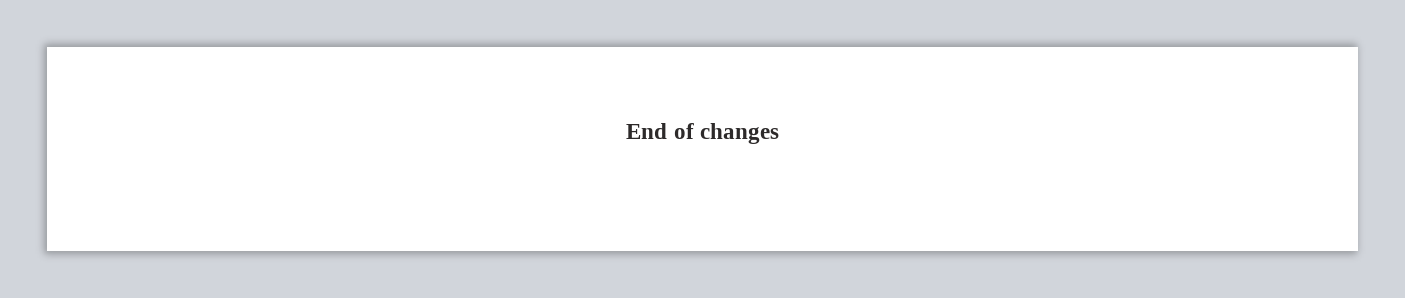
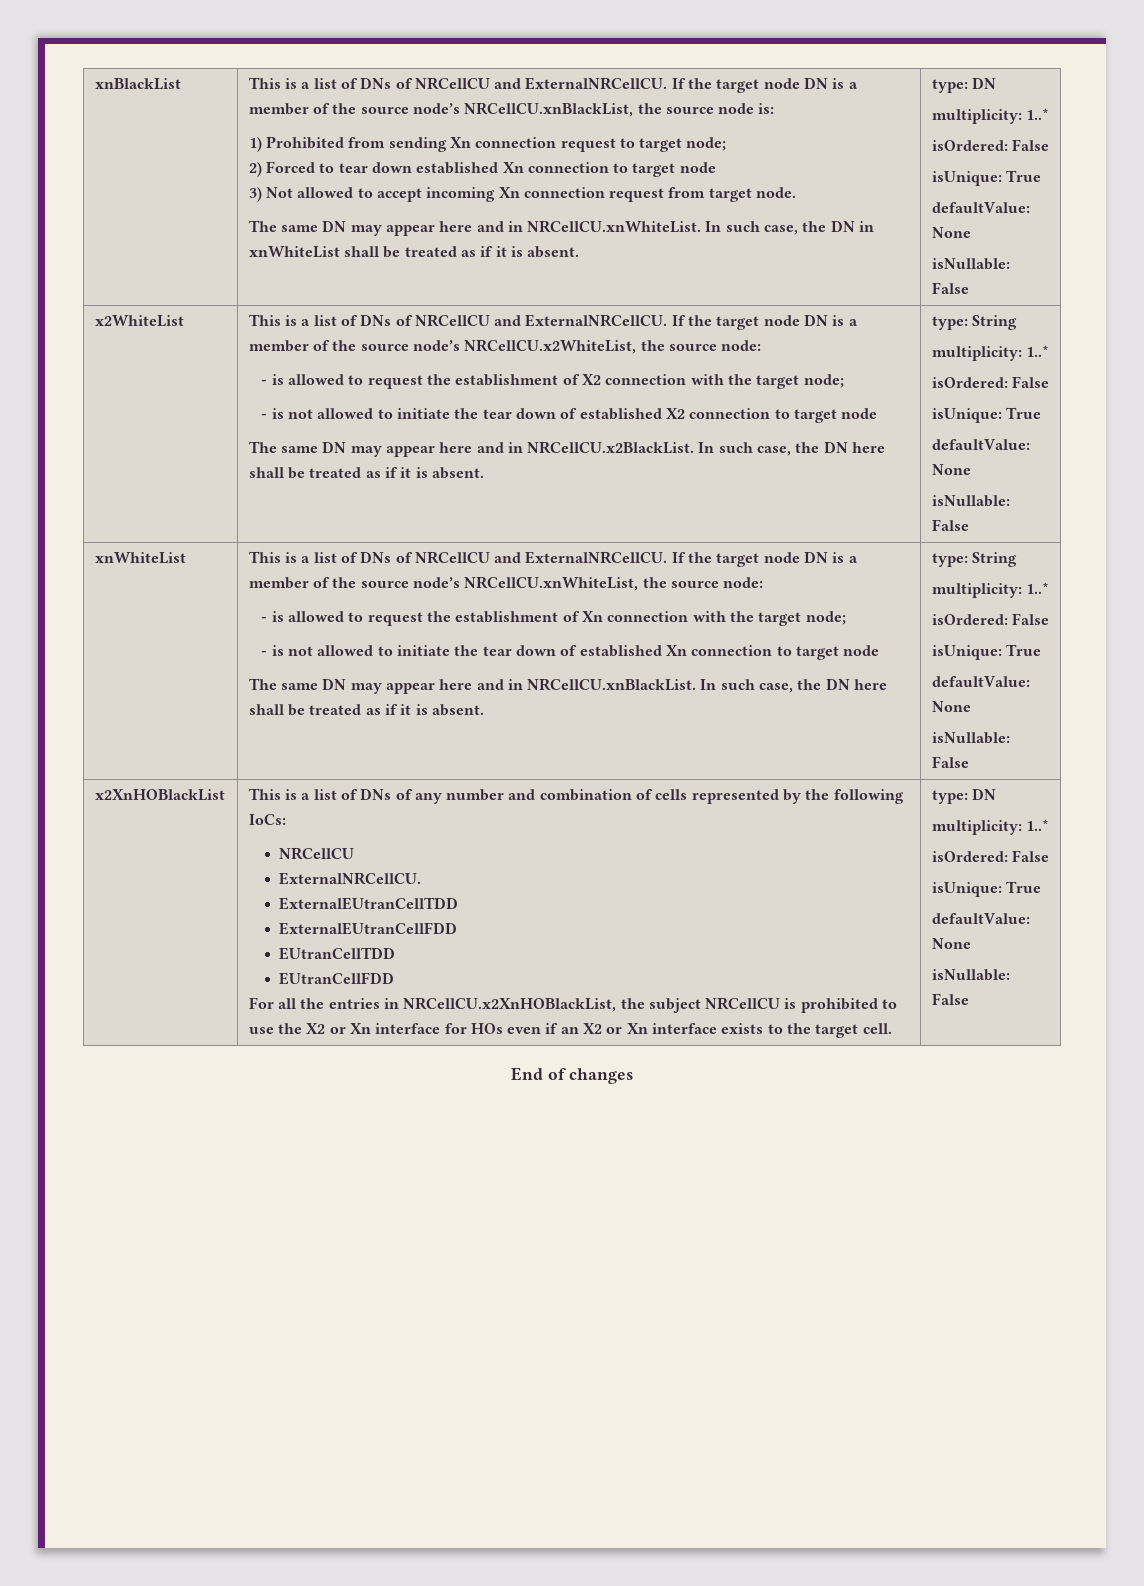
+ xnBlackList | This is a list of DNs of NRCellCU and ExternalNRCellCU. If the target node DN is a member of the source node’s NRCellCU.xnBlackList, the source node is:
+ 1) Prohibited from sending Xn connection request to target node;
+ 2) Forced to tear down established Xn connection to target node
+ 3) Not allowed to accept incoming Xn connection request from target node.
+ The same DN may appear here and in NRCellCU.xnWhiteList. In such case, the DN in xnWhiteList shall be treated as if it is absent. | type: DN
+ multiplicity: 1..*
+ isOrdered: False
+ isUnique: True
+ defaultValue: None
+ isNullable: False
+ x2WhiteList | This is a list of DNs of NRCellCU and ExternalNRCellCU. If the target node DN is a member of the source node’s NRCellCU.x2WhiteList, the source node:
+ - is allowed to request the establishment of X2 connection with the target node;
+ - is not allowed to initiate the tear down of established X2 connection to target node
+ The same DN may appear here and in NRCellCU.x2BlackList. In such case, the DN here shall be treated as if it is absent. | type: String
+ multiplicity: 1..*
+ isOrdered: False
+ isUnique: True
+ defaultValue: None
+ isNullable: False
+ xnWhiteList | This is a list of DNs of NRCellCU and ExternalNRCellCU. If the target node DN is a member of the source node’s NRCellCU.xnWhiteList, the source node:
+ - is allowed to request the establishment of Xn connection with the target node;
+ - is not allowed to initiate the tear down of established Xn connection to target node
+ The same DN may appear here and in NRCellCU.xnBlackList. In such case, the DN here shall be treated as if it is absent. | type: String
+ multiplicity: 1..*
+ isOrdered: False
+ isUnique: True
+ defaultValue: None
+ isNullable: False
+ x2XnHOBlackList | This is a list of DNs of any number and combination of cells represented by the following IoCs:
+ NRCellCU
+ ExternalNRCellCU.
+ ExternalEUtranCellTDD
+ ExternalEUtranCellFDD
+ EUtranCellTDD
+ EUtranCellFDD
+ For all the entries in NRCellCU.x2XnHOBlackList, the subject NRCellCU is prohibited to use the X2 or Xn interface for HOs even if an X2 or Xn interface exists to the target cell. | type: DN
+ multiplicity: 1..*
+ isOrdered: False
+ isUnique: True
+ defaultValue: None
+ isNullable: False

